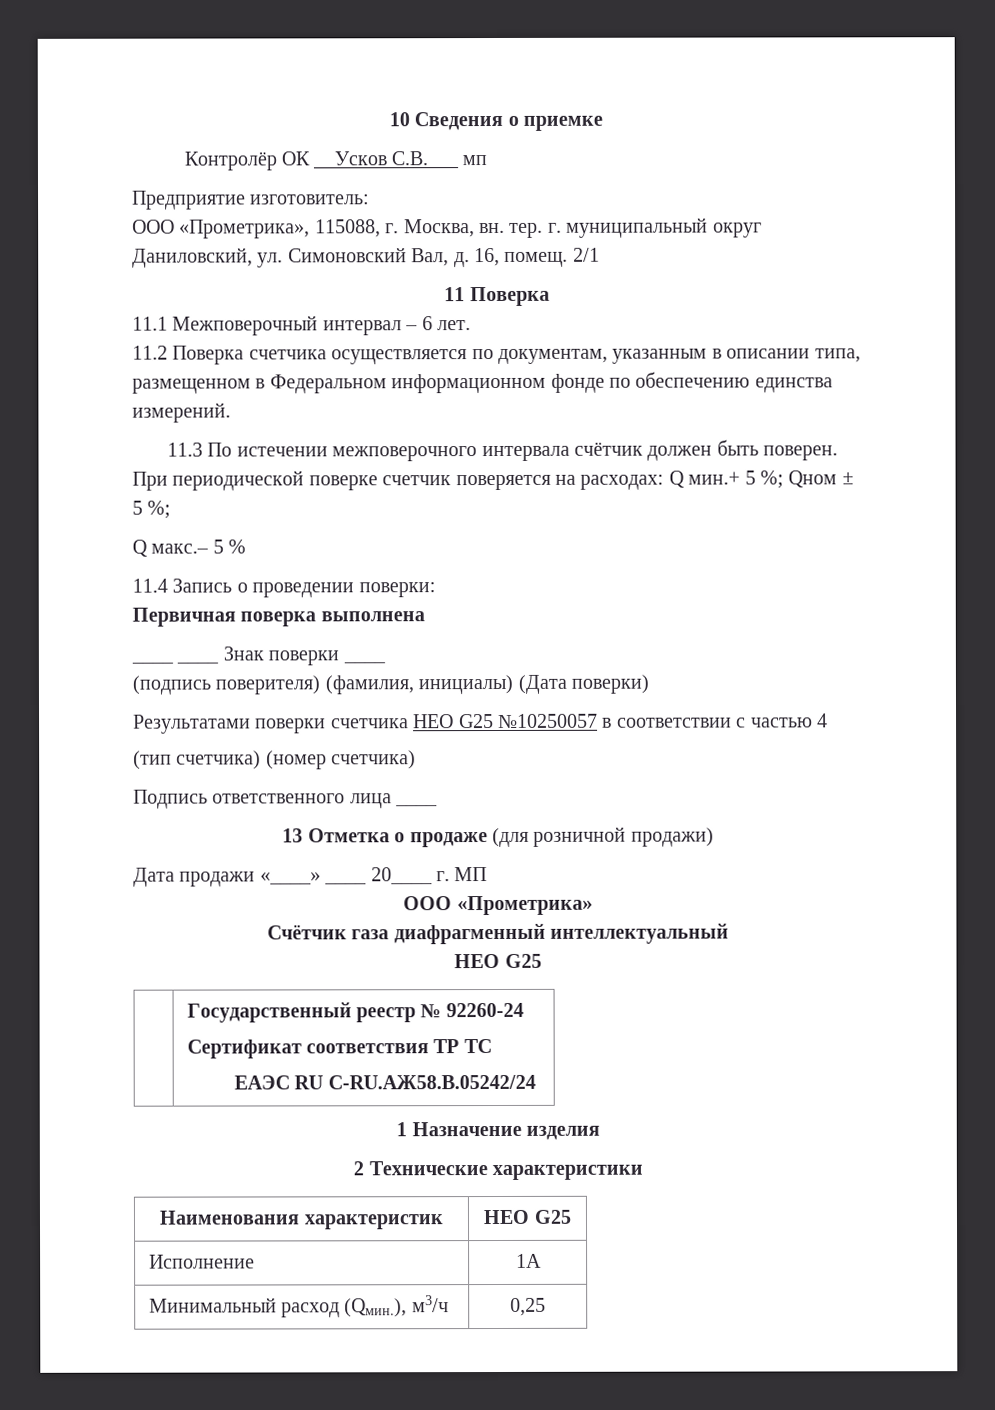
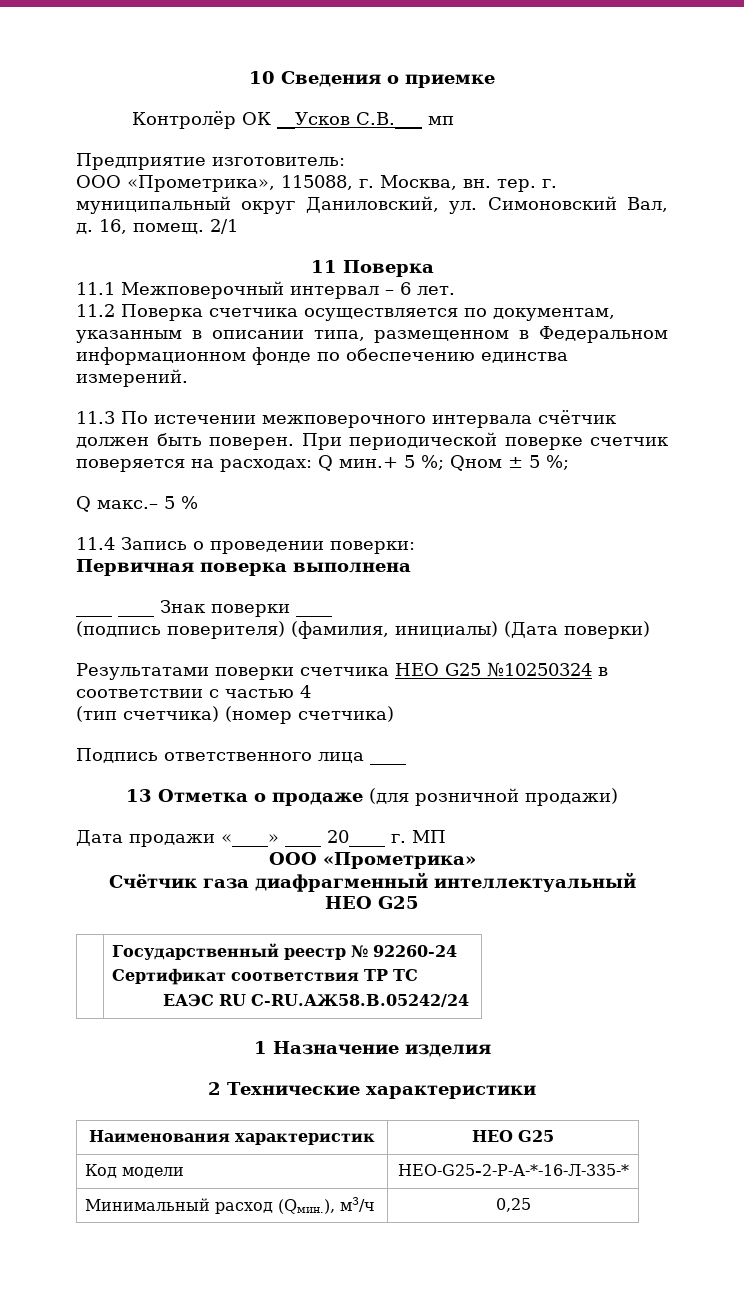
- Результатами поверки счетчика НЕО G25 №10250057 в соответствии с частью 4
+ Результатами поверки счетчика НЕО G25 №10250324 в соответствии с частью 4
- Исполнение | 1А
+ Код модели | НЕО-G25-2-P-А-*-16-Л-335-*

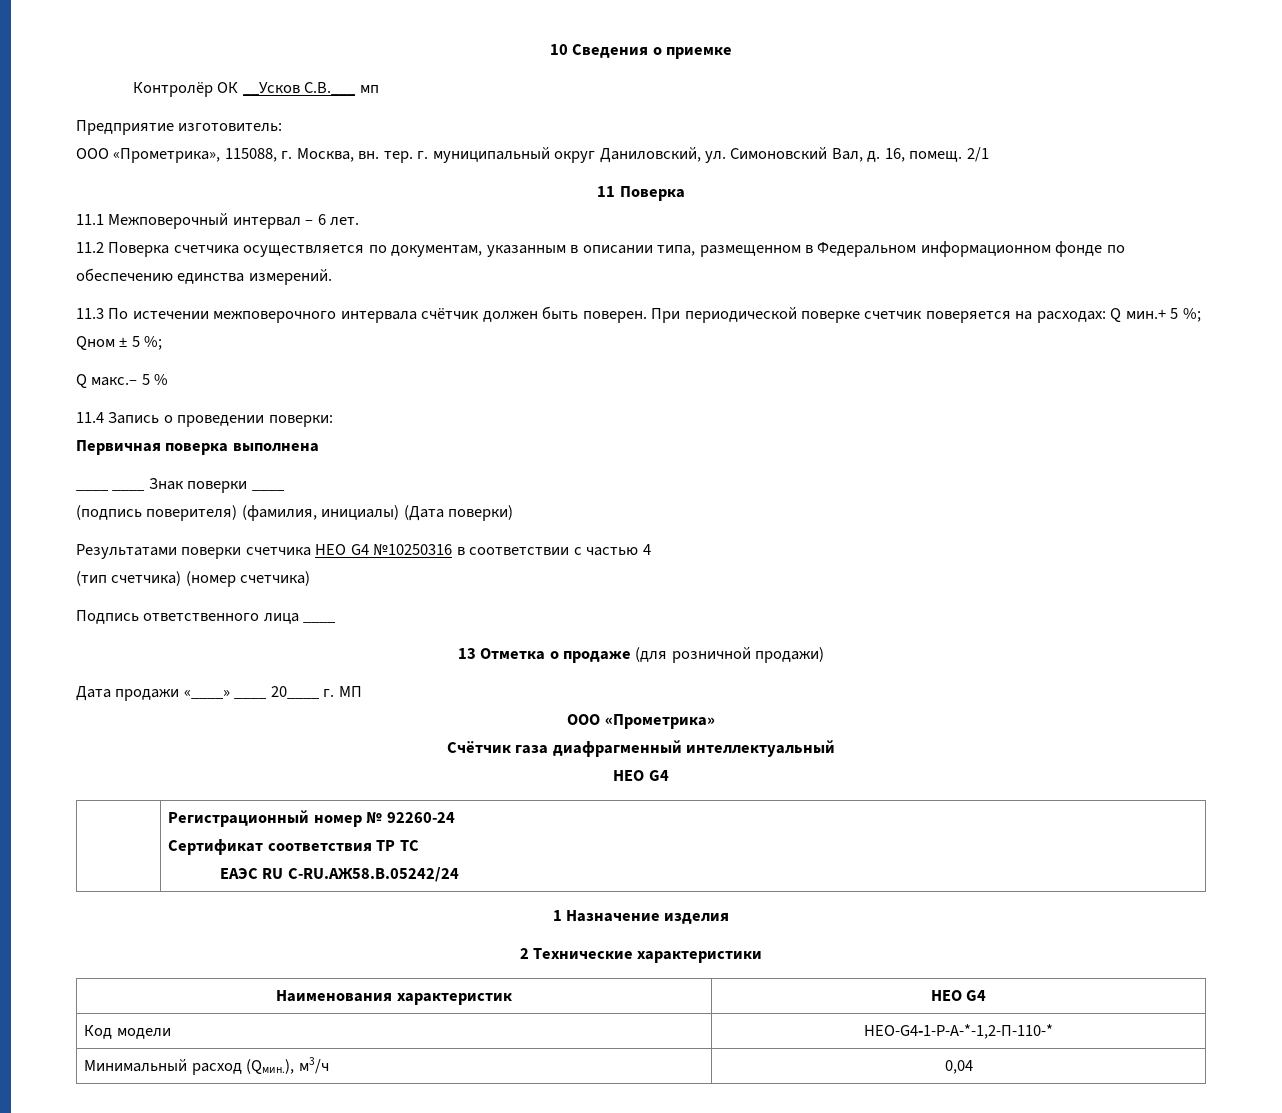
- Результатами поверки счетчика НЕО G25 №10250324 в соответствии с частью 4
+ Результатами поверки счетчика НЕО G4 №10250316 в соответствии с частью 4
  Счётчик газа диафрагменный интеллектуальный
- НЕО G25
- | Государственный реестр № 92260-24
+ НЕО G4
+ | Регистрационный номер № 92260-24
- Наименования характеристик | НЕО G25
+ Наименования характеристик | НЕО G4
- Код модели | НЕО-G25-2-P-А-*-16-Л-335-*
+ Код модели | НЕО-G4-1-P-А-*-1,2-П-110-*
- Минимальный расход (Qмин.), м3/ч | 0,25
+ Минимальный расход (Qмин.), м3/ч | 0,04

